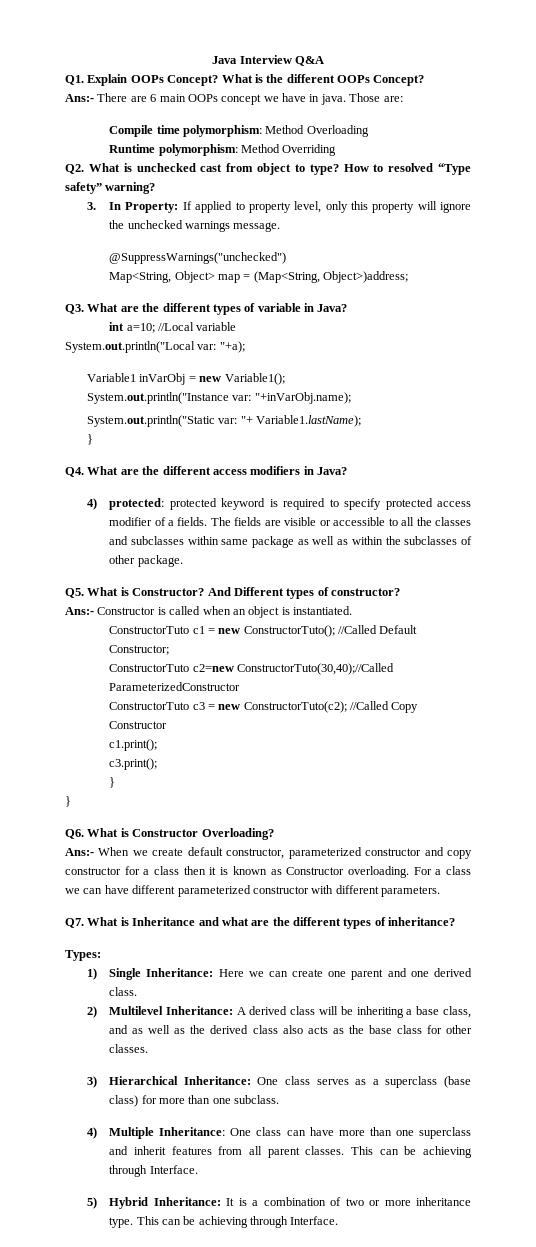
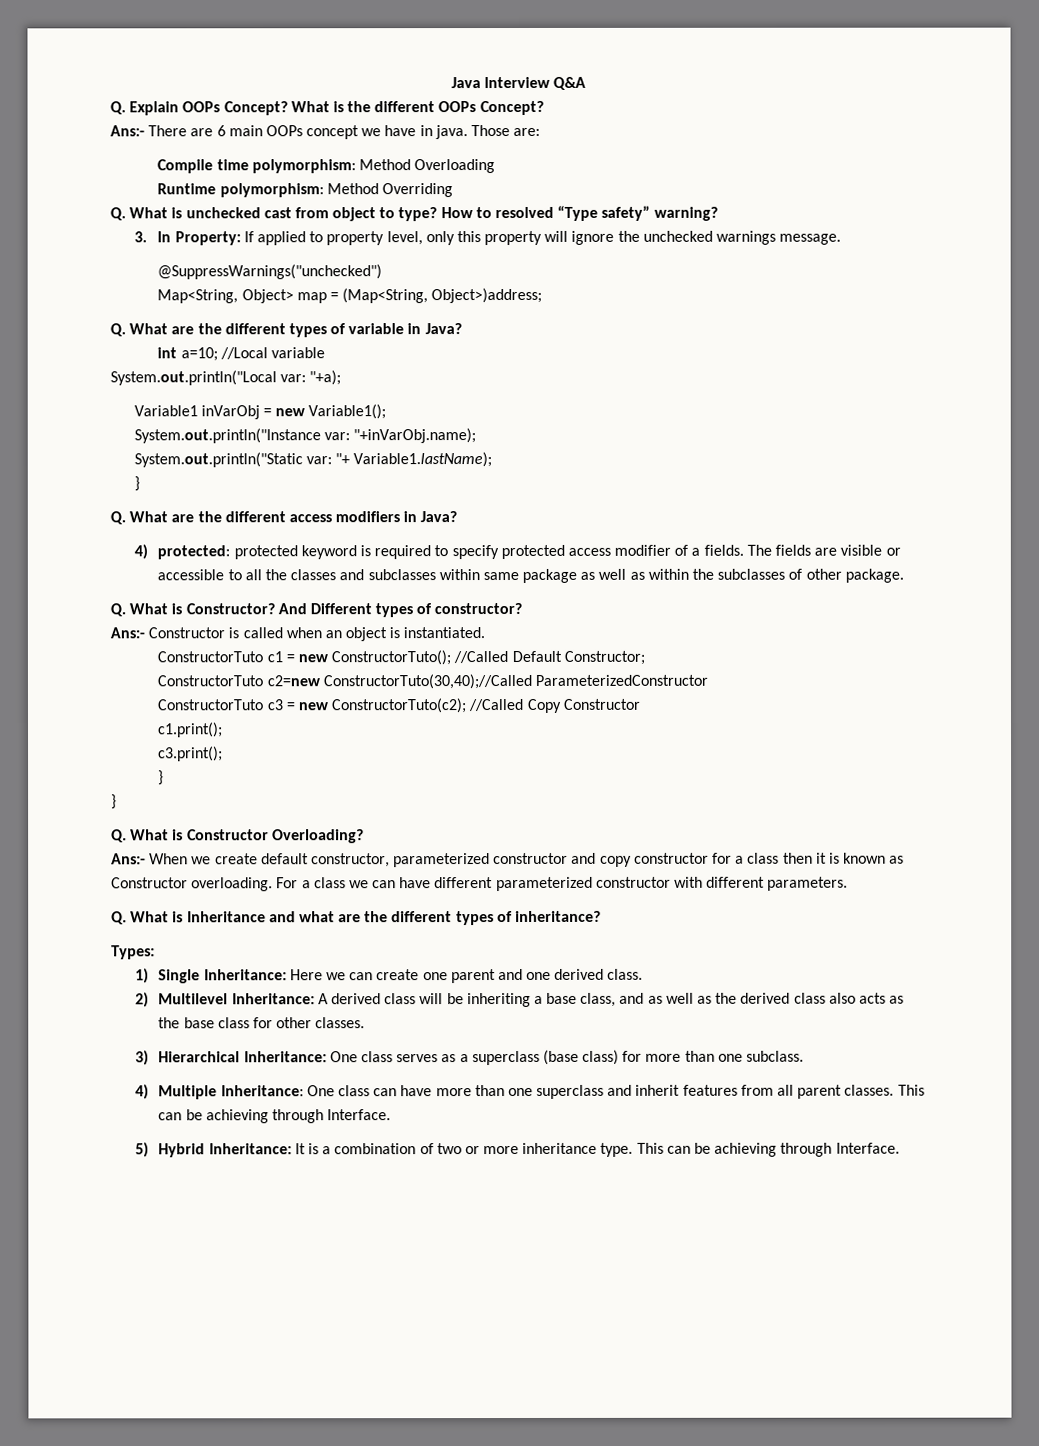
- Q1. Explain OOPs Concept?
+ Q. Explain OOPs Concept?
- Q2. What is unchecked cast from object to type?
+ Q. What is unchecked cast from object to type?
- Q3. What are the different types of variable in Java?
+ Q. What are the different types of variable in Java?
- Q4. What are the different access modifiers in Java?
+ Q. What are the different access modifiers in Java?
- Q5. What is Constructor?
+ Q. What is Constructor?
- Q6. What is Constructor Overloading?
+ Q. What is Constructor Overloading?
- Q7. What is Inheritance and what are the different types of inheritance?
+ Q. What is Inheritance and what are the different types of inheritance?

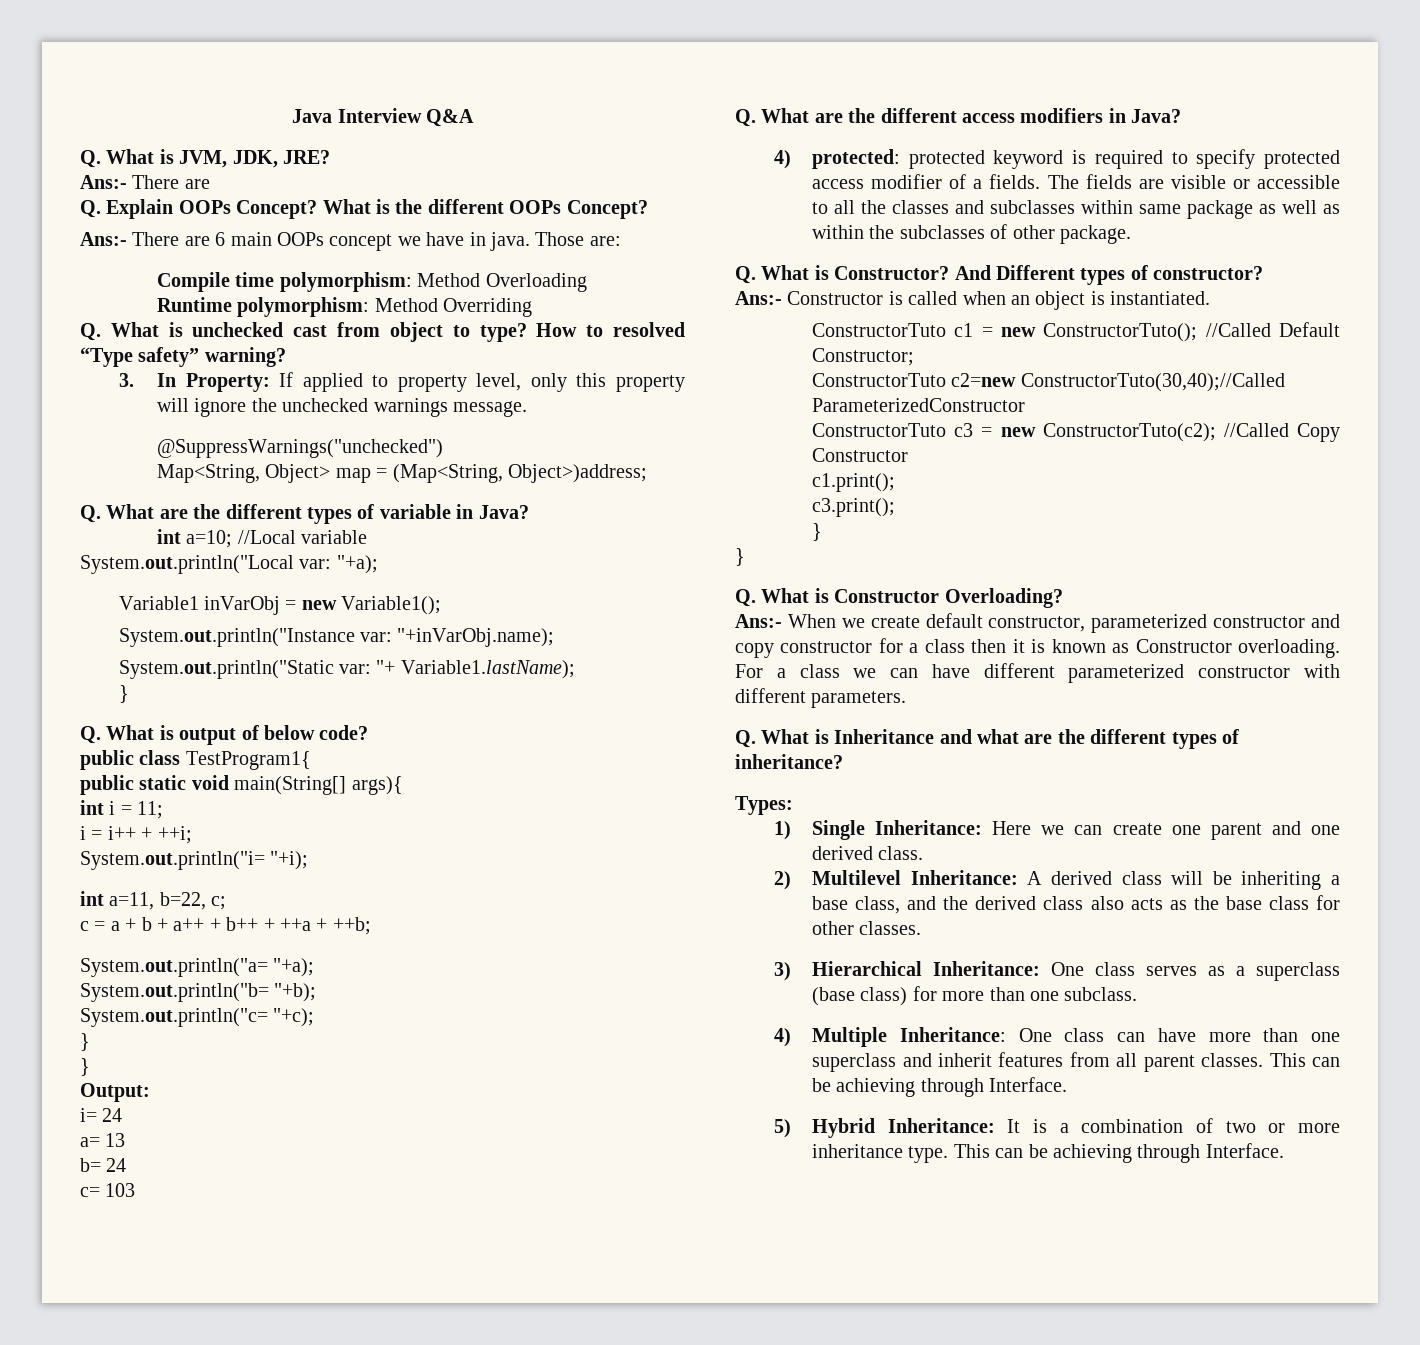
+ Q. What is JVM, JDK, JRE?
+ Ans:- There are
+ Q. What is output of below code?
+ public class TestProgram1{
+ public static void main(String[] args){
+ int i = 11;
+ i = i++ + ++i;
+ System.out.println("i= "+i);
+ int a=11, b=22, c;
+ c = a + b + a++ + b++ + ++a + ++b;
+ System.out.println("a= "+a);
+ System.out.println("b= "+b);
+ System.out.println("c= "+c);
+ }
+ }
+ Output:
+ i= 24
+ a= 13
+ b= 24
+ c= 103
- 2) Multilevel Inheritance: A derived class will be inheriting a base class, and as well as the derived class also acts as the base class for other classes.
+ 2) Multilevel Inheritance: A derived class will be inheriting a base class, and the derived class also acts as the base class for other classes.

